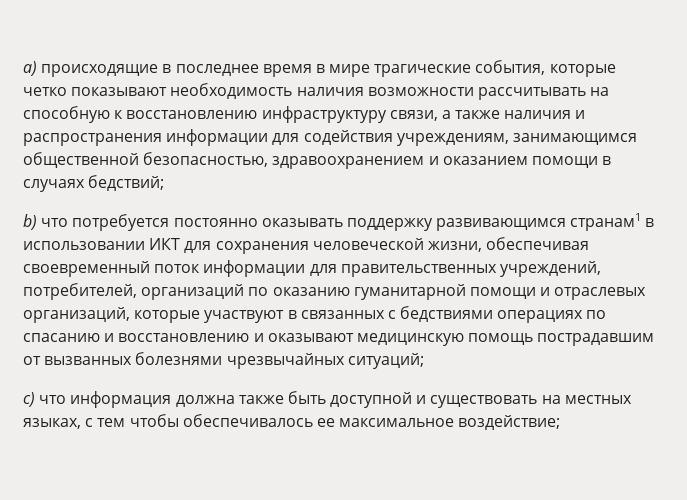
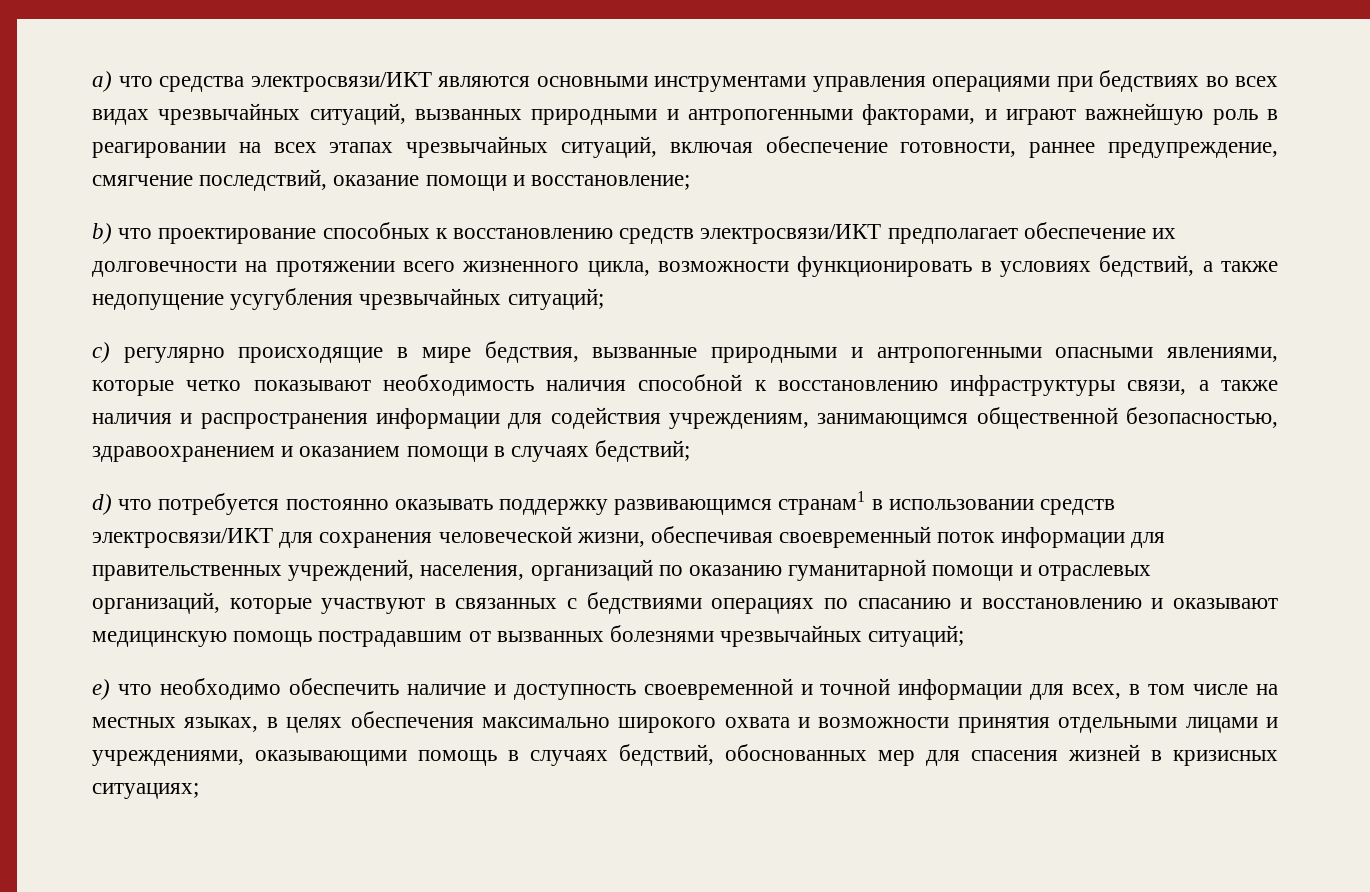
- a) происходящие в последнее время в мире трагические события, которые четко показывают необходимость наличия возможности рассчитывать на способную к восстановлению инфраструктуру связи, а также наличия и распространения информации для содействия учреждениям, занимающимся общественной безопасностью, здравоохранением и оказанием помощи в случаях бедствий;
+ a) что средства электросвязи/ИКТ являются основными инструментами управления операциями при бедствиях во всех видах чрезвычайных ситуаций, вызванных природными и антропогенными факторами, и играют важнейшую роль в реагировании на всех этапах чрезвычайных ситуаций, включая обеспечение готовности, раннее предупреждение, смягчение последствий, оказание помощи и восстановление;
+ b) что проектирование способных к восстановлению средств электросвязи/ИКТ предполагает обеспечение их долговечности на протяжении всего жизненного цикла, возможности функционировать в условиях бедствий, а также недопущение усугубления чрезвычайных ситуаций;
+ c) регулярно происходящие в мире бедствия, вызванные природными и антропогенными опасными явлениями, которые четко показывают необходимость наличия способной к восстановлению инфраструктуры связи, а также наличия и распространения информации для содействия учреждениям, занимающимся общественной безопасностью, здравоохранением и оказанием помощи в случаях бедствий;
- b) что потребуется постоянно оказывать поддержку развивающимся странам1 в использовании ИКТ для сохранения человеческой жизни, обеспечивая своевременный поток информации для правительственных учреждений, потребителей, организаций по оказанию гуманитарной помощи и отраслевых организаций, которые участвуют в связанных с бедствиями операциях по спасанию и восстановлению и оказывают медицинскую помощь пострадавшим от вызванных болезнями чрезвычайных ситуаций;
+ d) что потребуется постоянно оказывать поддержку развивающимся странам1 в использовании средств электросвязи/ИКТ для сохранения человеческой жизни, обеспечивая своевременный поток информации для правительственных учреждений, населения, организаций по оказанию гуманитарной помощи и отраслевых организаций, которые участвуют в связанных с бедствиями операциях по спасанию и восстановлению и оказывают медицинскую помощь пострадавшим от вызванных болезнями чрезвычайных ситуаций;
- c) что информация должна также быть доступной и существовать на местных языках, с тем чтобы обеспечивалось ее максимальное воздействие;
+ e) что необходимо обеспечить наличие и доступность своевременной и точной информации для всех, в том числе на местных языках, в целях обеспечения максимально широкого охвата и возможности принятия отдельными лицами и учреждениями, оказывающими помощь в случаях бедствий, обоснованных мер для спасения жизней в кризисных ситуациях;

